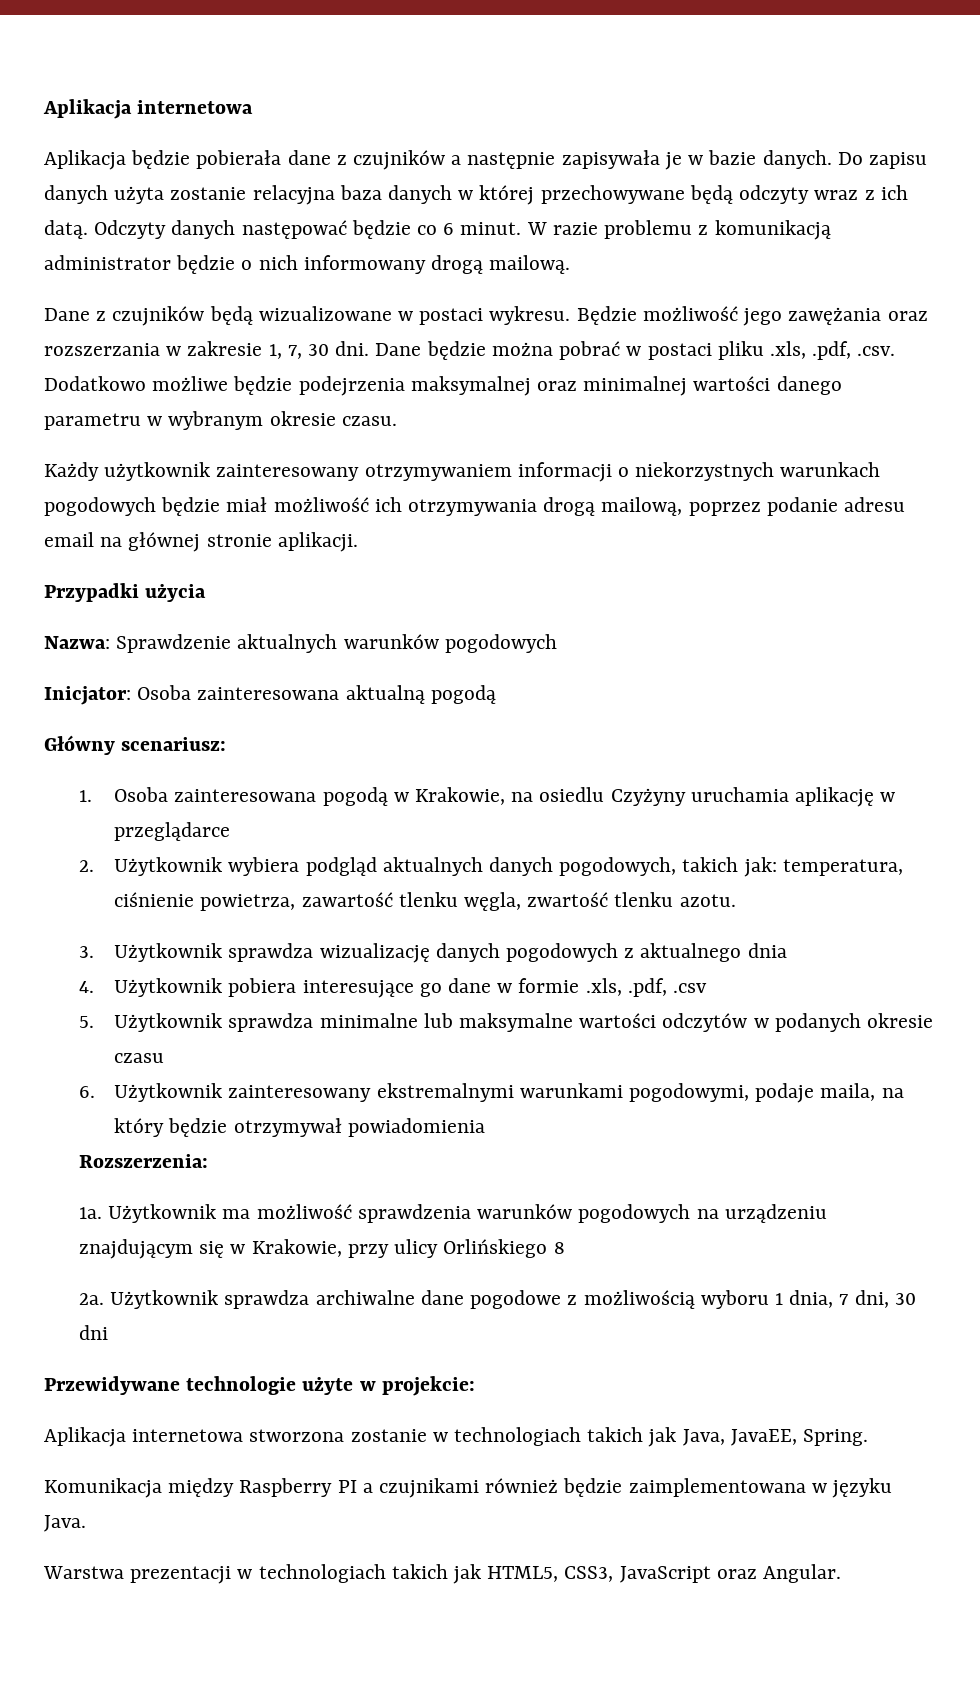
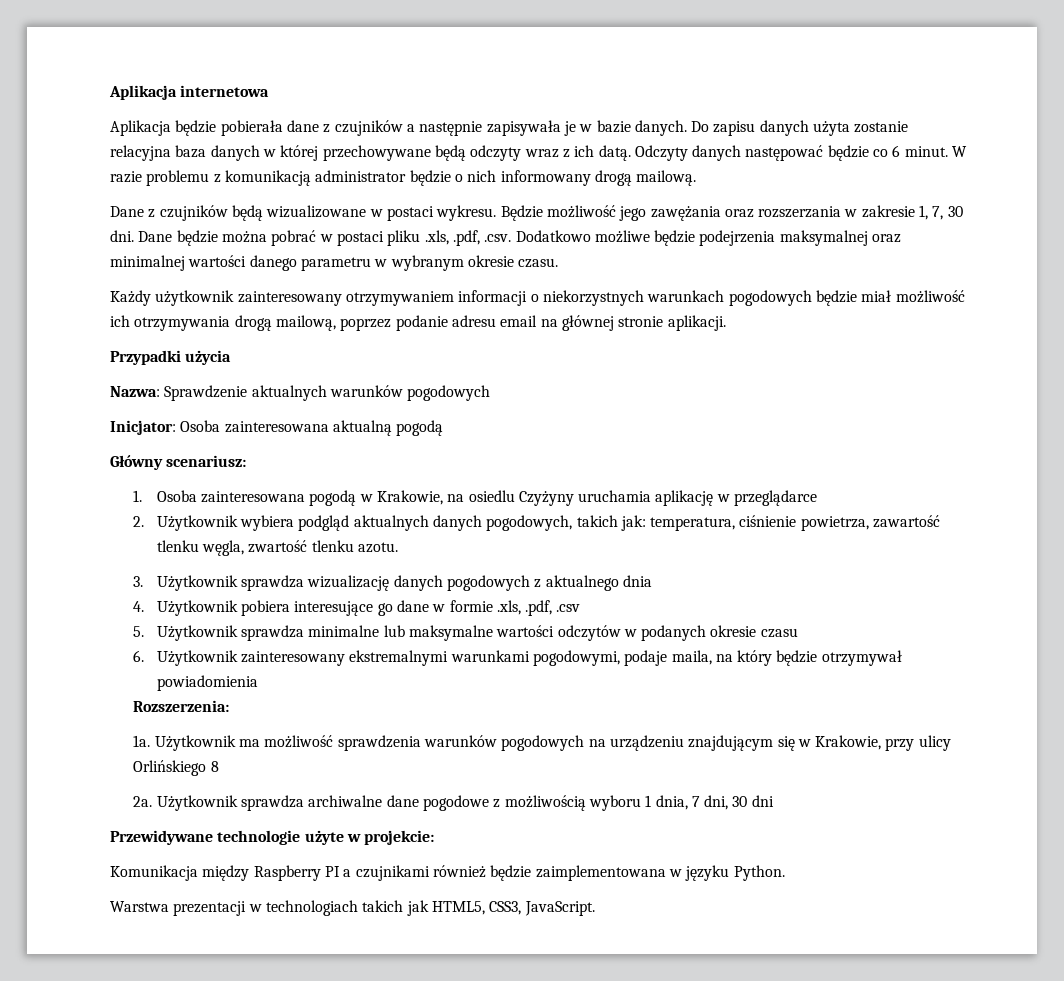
- Aplikacja internetowa stworzona zostanie w technologiach takich jak Java, JavaEE, Spring.
- Komunikacja między Raspberry PI a czujnikami również będzie zaimplementowana w języku Java.
+ Komunikacja między Raspberry PI a czujnikami również będzie zaimplementowana w języku Python.
- Warstwa prezentacji w technologiach takich jak HTML5, CSS3, JavaScript oraz Angular.
+ Warstwa prezentacji w technologiach takich jak HTML5, CSS3, JavaScript.

